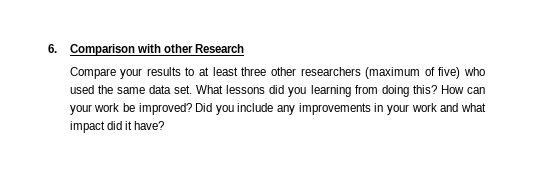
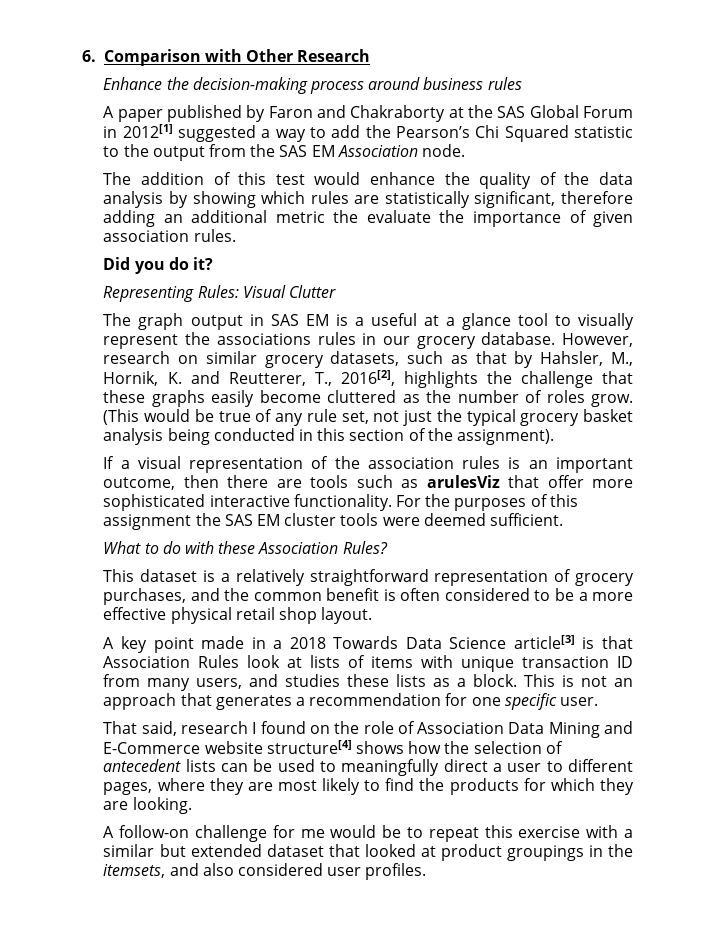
- 6. Comparison with other Research
+ 6. Comparison with Other Research
- Compare your results to at least three other researchers (maximum of five) who used the same data set. What lessons did you learning from doing this? How can your work be improved? Did you include any improvements in your work and what impact did it have?
+ Enhance the decision-making process around business rules
+ A paper published by Faron and Chakraborty at the SAS Global Forum in 2012[1] suggested a way to add the Pearson’s Chi Squared statistic to the output from the SAS EM Association node.
+ The addition of this test would enhance the quality of the data analysis by showing which rules are statistically significant, therefore adding an additional metric the evaluate the importance of given association rules.
+ Did you do it?
+ Representing Rules: Visual Clutter
+ The graph output in SAS EM is a useful at a glance tool to visually represent the associations rules in our grocery database. However, research on similar grocery datasets, such as that by Hahsler, M., Hornik, K. and Reutterer, T., 2016[2], highlights the challenge that these graphs easily become cluttered as the number of roles grow. (This would be true of any rule set, not just the typical grocery basket analysis being conducted in this section of the assignment).
+ If a visual representation of the association rules is an important outcome, then there are tools such as arulesViz that offer more sophisticated interactive functionality. For the purposes of this assignment the SAS EM cluster tools were deemed sufficient.
+ What to do with these Association Rules?
+ This dataset is a relatively straightforward representation of grocery purchases, and the common benefit is often considered to be a more effective physical retail shop layout.
+ A key point made in a 2018 Towards Data Science article[3] is that Association Rules look at lists of items with unique transaction ID from many users, and studies these lists as a block. This is not an approach that generates a recommendation for one specific user.
+ That said, research I found on the role of Association Data Mining and E-Commerce website structure[4] shows how the selection of antecedent lists can be used to meaningfully direct a user to different pages, where they are most likely to find the products for which they are looking.
+ A follow-on challenge for me would be to repeat this exercise with a similar but extended dataset that looked at product groupings in the itemsets, and also considered user profiles.

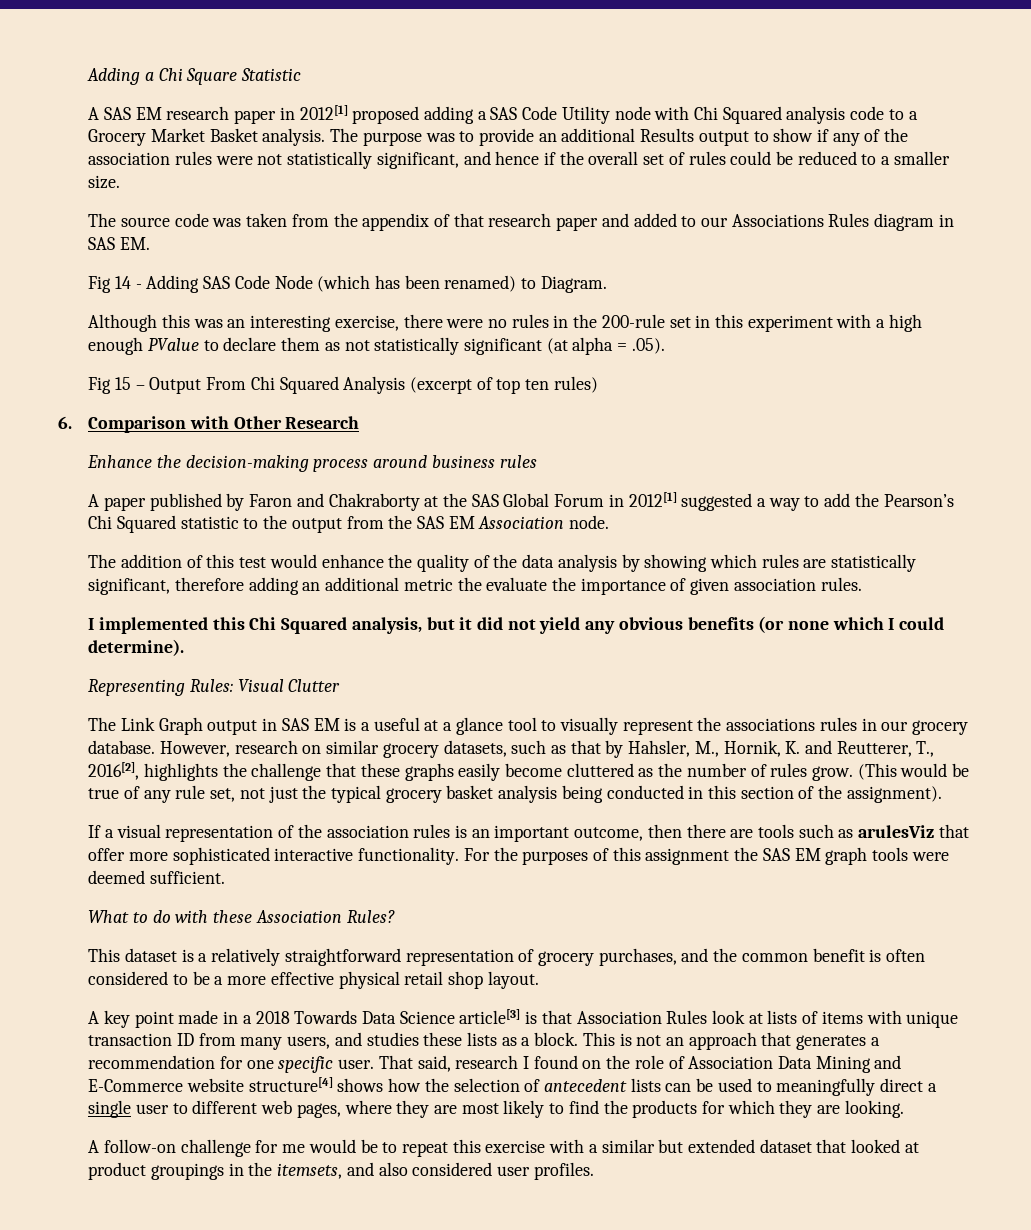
+ Adding a Chi Square Statistic
+ A SAS EM research paper in 2012[1] proposed adding a SAS Code Utility node with Chi Squared analysis code to a Grocery Market Basket analysis. The purpose was to provide an additional Results output to show if any of the association rules were not statistically significant, and hence if the overall set of rules could be reduced to a smaller size.
+ The source code was taken from the appendix of that research paper and added to our Associations Rules diagram in SAS EM.
+ Fig 14 - Adding SAS Code Node (which has been renamed) to Diagram.
+ Although this was an interesting exercise, there were no rules in the 200-rule set in this experiment with a high enough PValue to declare them as not statistically significant (at alpha = .05).
+ Fig 15 – Output From Chi Squared Analysis (excerpt of top ten rules)
- Did you do it?
+ I implemented this Chi Squared analysis, but it did not yield any obvious benefits (or none which I could determine).
- The graph output in SAS EM is a useful at a glance tool to visually represent the associations rules in our grocery database.
+ The Link Graph output in SAS EM is a useful at a glance tool to visually represent the associations rules in our grocery database.
- However, research on similar grocery datasets, such as that by Hahsler, M., Hornik, K. and Reutterer, T., 2016[2], highlights the challenge that these graphs easily become cluttered as the number of roles grow.
+ However, research on similar grocery datasets, such as that by Hahsler, M., Hornik, K. and Reutterer, T., 2016[2], highlights the challenge that these graphs easily become cluttered as the number of rules grow.
- For the purposes of this assignment the SAS EM cluster tools were deemed sufficient.
+ For the purposes of this assignment the SAS EM graph tools were deemed sufficient.
- This is not an approach that generates a recommendation for one specific user.
- That said, research I found on the role of Association Data Mining and E-Commerce website structure[4] shows how the selection of antecedent lists can be used to meaningfully direct a user to different pages, where they are most likely to find the products for which they are looking.
+ This is not an approach that generates a recommendation for one specific user. That said, research I found on the role of Association Data Mining and E-Commerce website structure[4] shows how the selection of antecedent lists can be used to meaningfully direct a single user to different web pages, where they are most likely to find the products for which they are looking.

